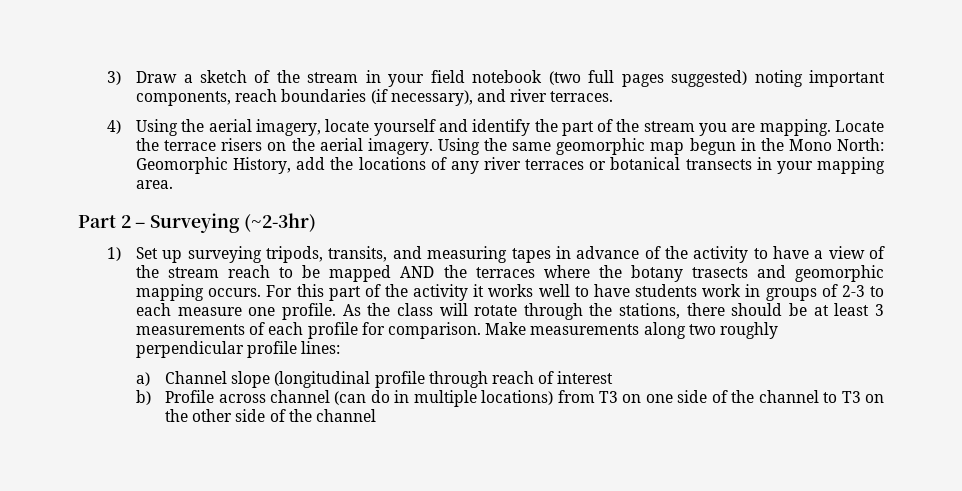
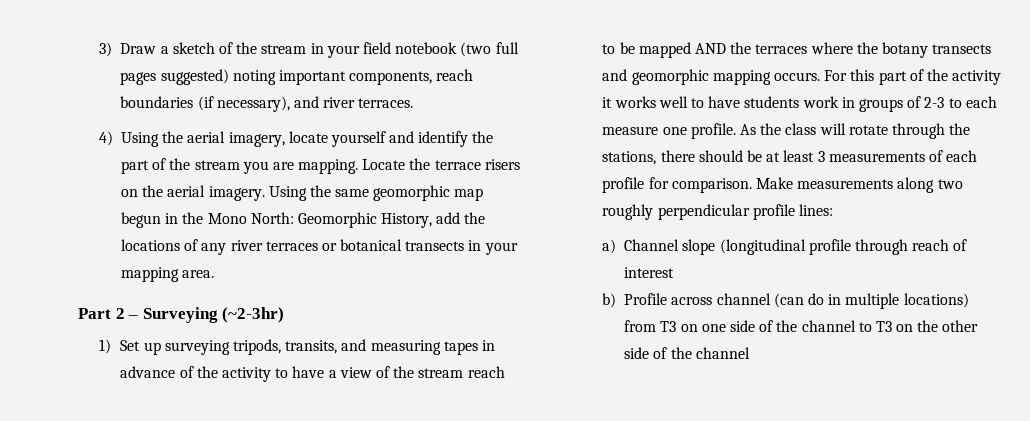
- 1) Set up surveying tripods, transits, and measuring tapes in advance of the activity to have a view of the stream reach to be mapped AND the terraces where the botany trasects and geomorphic mapping occurs.
+ 1) Set up surveying tripods, transits, and measuring tapes in advance of the activity to have a view of the stream reach to be mapped AND the terraces where the botany transects and geomorphic mapping occurs.

